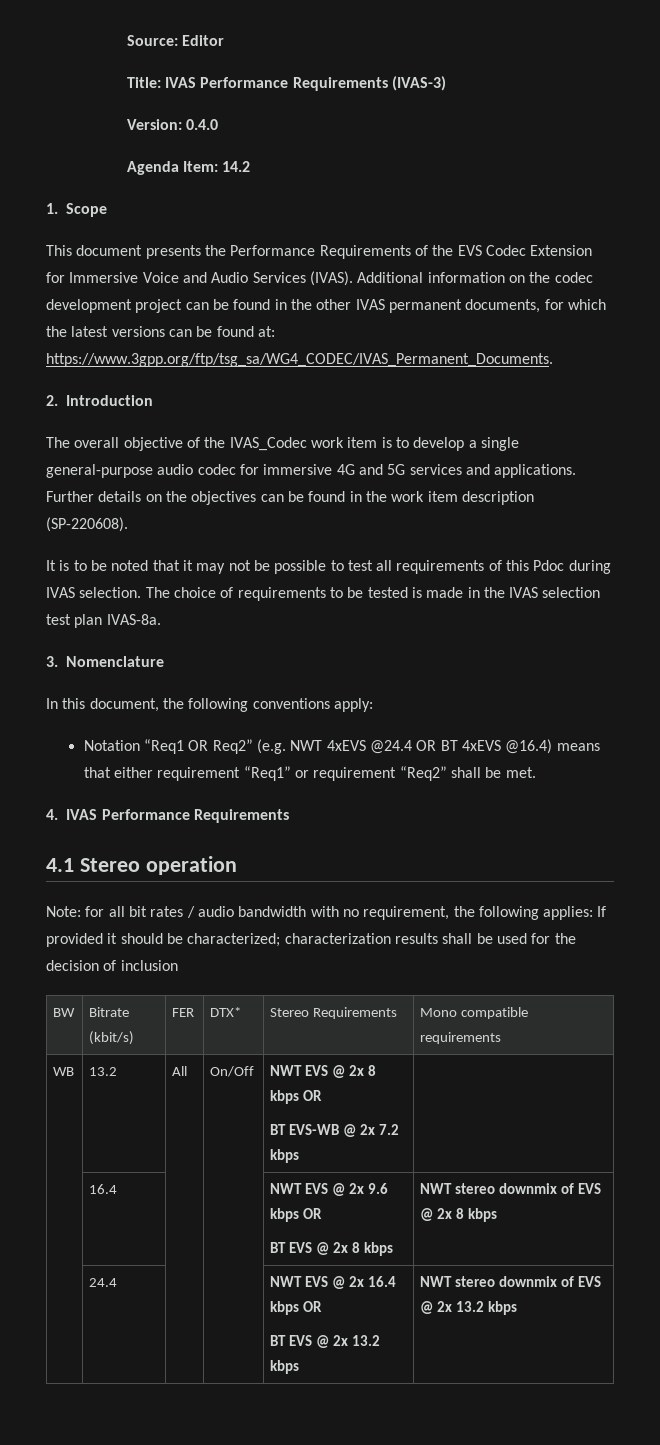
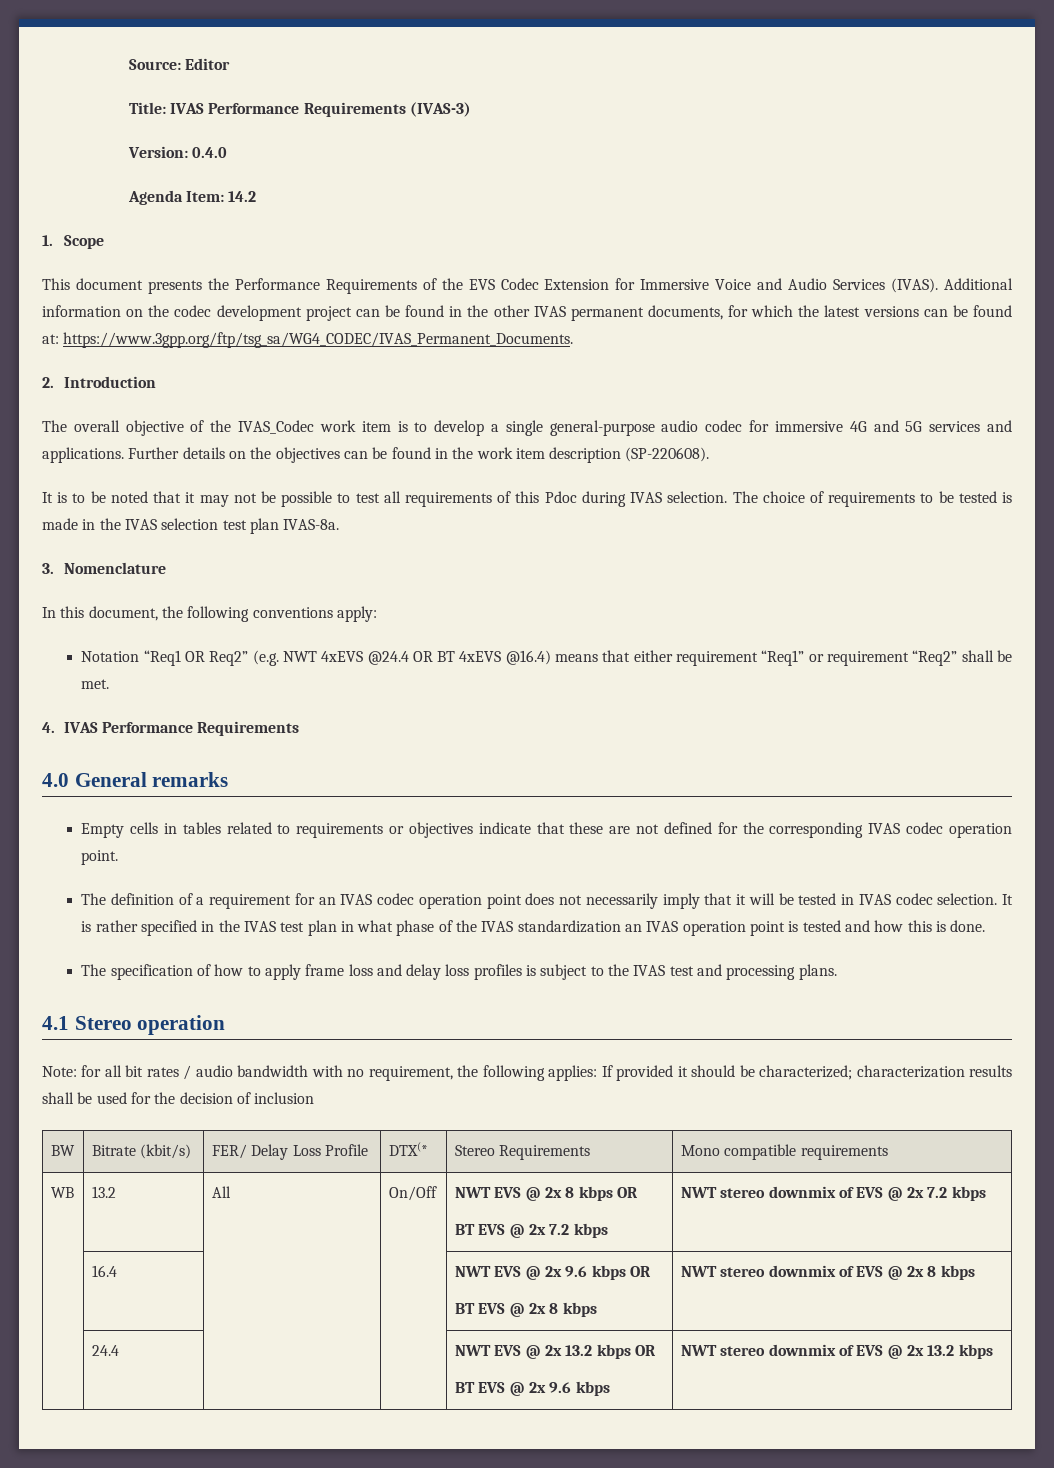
+ 4.0 General remarks
+ Empty cells in tables related to requirements or objectives indicate that these are not defined for the corresponding IVAS codec operation point.
+ The definition of a requirement for an IVAS codec operation point does not necessarily imply that it will be tested in IVAS codec selection. It is rather specified in the IVAS test plan in what phase of the IVAS standardization an IVAS operation point is tested and how this is done.
+ The specification of how to apply frame loss and delay loss profiles is subject to the IVAS test and processing plans.
- BW | Bitrate (kbit/s) | FER | DTX* | Stereo Requirements | Mono compatible requirements
+ BW | Bitrate (kbit/s) | FER/ Delay Loss Profile | DTX(* | Stereo Requirements | Mono compatible requirements
  WB | 13.2 | All | On/Off | NWT EVS @ 2x 8 kbps OR
- BT EVS-WB @ 2x 7.2 kbps |
+ BT EVS @ 2x 7.2 kbps | NWT stereo downmix of EVS @ 2x 7.2 kbps
- | 24.4 | | | NWT EVS @ 2x 16.4 kbps OR
- BT EVS @ 2x 13.2 kbps | NWT stereo downmix of EVS @ 2x 13.2 kbps
+ | 24.4 | | | NWT EVS @ 2x 13.2 kbps OR
+ BT EVS @ 2x 9.6 kbps | NWT stereo downmix of EVS @ 2x 13.2 kbps

